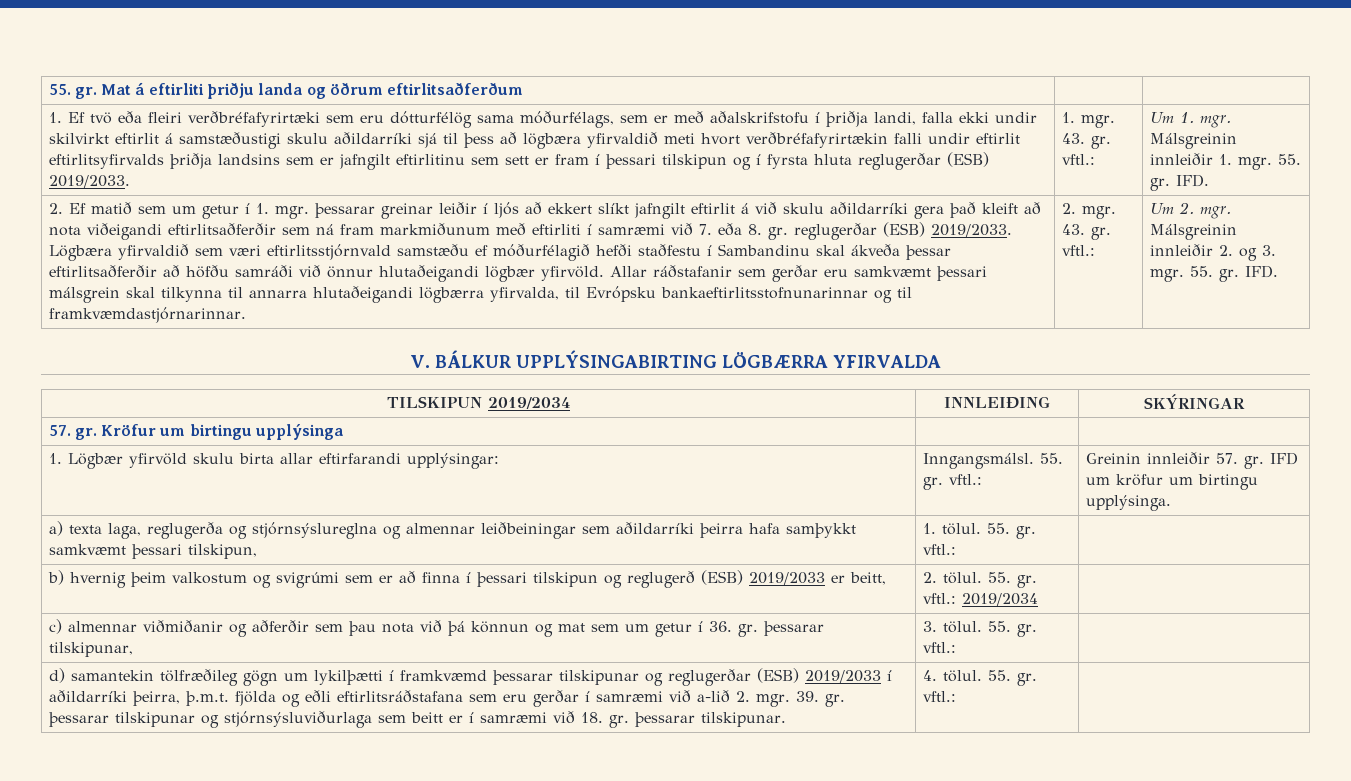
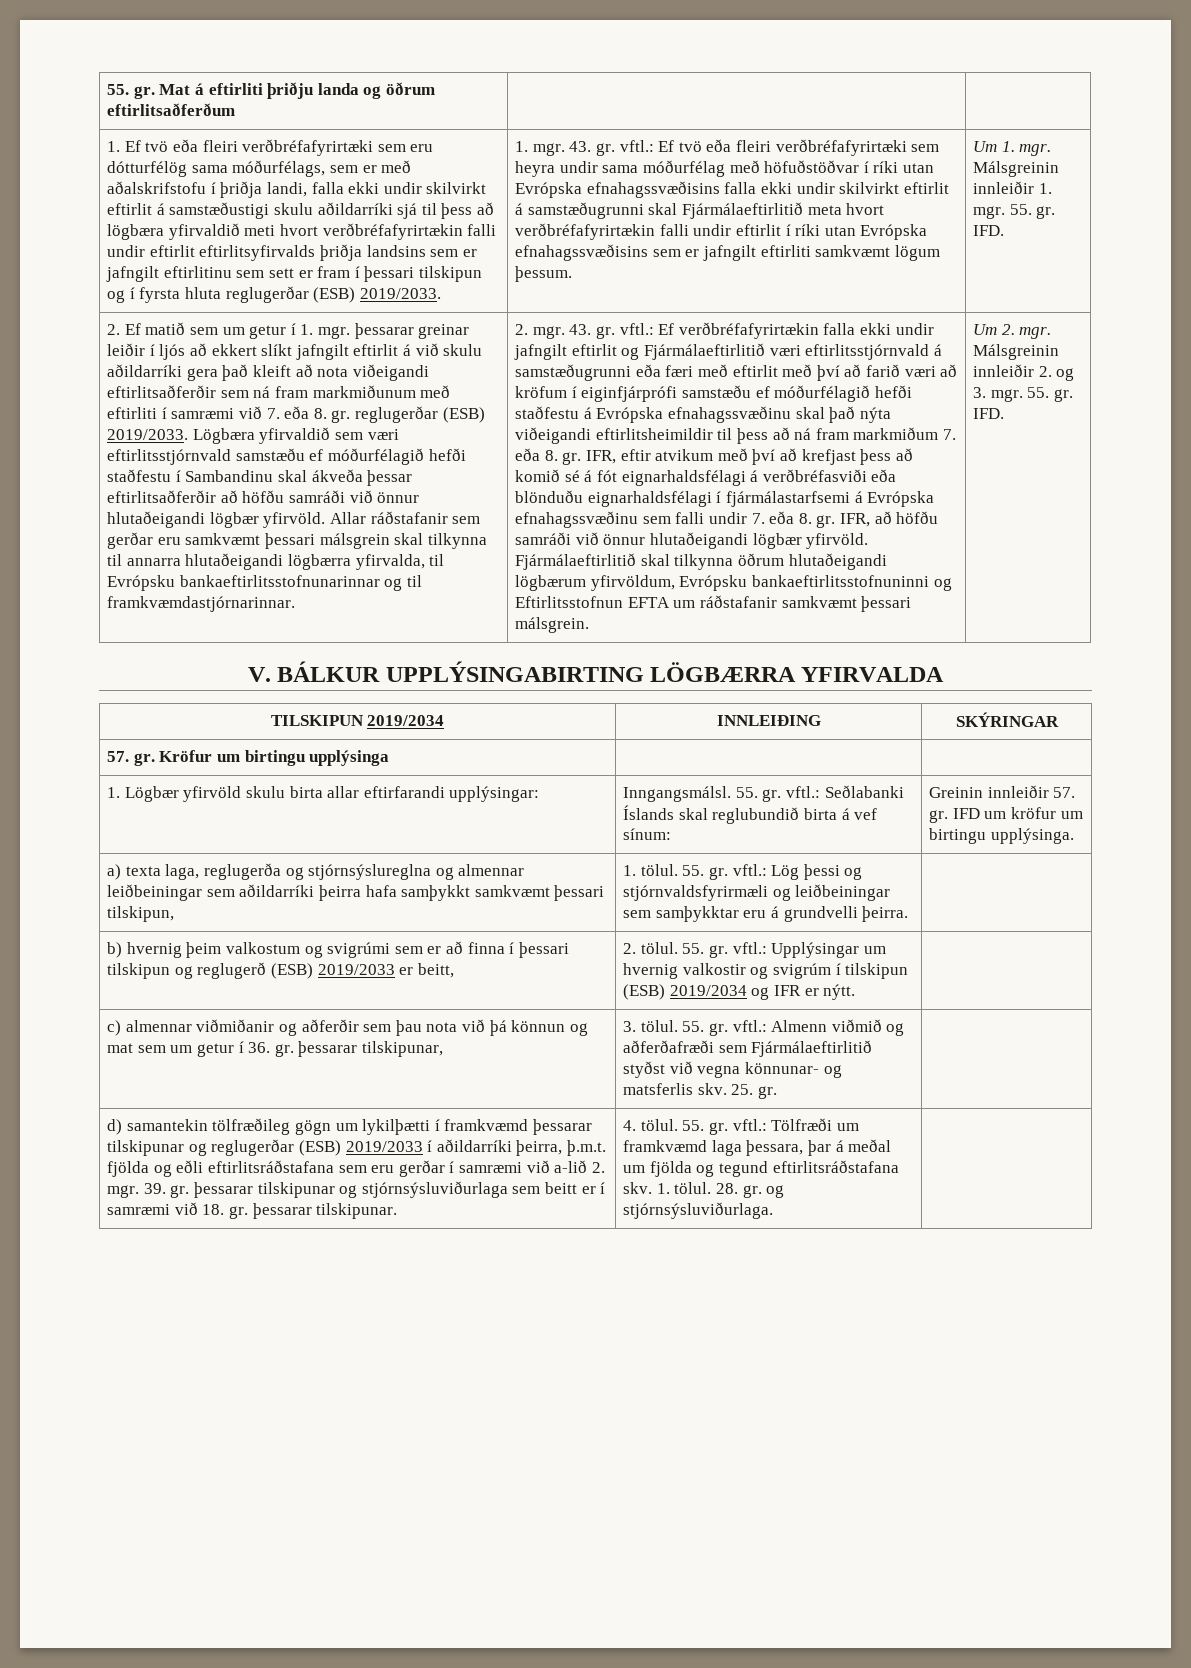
- 1. mgr. 43. gr. vftl.:
+ 1. mgr. 43. gr. vftl.: Ef tvö eða fleiri verðbréfafyrirtæki sem heyra undir sama móðurfélag með höfuðstöðvar í ríki utan Evrópska efnahagssvæðisins falla ekki undir skilvirkt eftirlit á samstæðugrunni skal Fjármálaeftirlitið meta hvort verðbréfafyrirtækin falli undir eftirlit í ríki utan Evrópska efnahagssvæðisins sem er jafngilt eftirliti samkvæmt lögum þessum.
- 2. mgr. 43. gr. vftl.:
+ 2. mgr. 43. gr. vftl.: Ef verðbréfafyrirtækin falla ekki undir jafngilt eftirlit og Fjármálaeftirlitið væri eftirlitsstjórnvald á samstæðugrunni eða færi með eftirlit með því að farið væri að kröfum í eiginfjárprófi samstæðu ef móðurfélagið hefði staðfestu á Evrópska efnahagssvæðinu skal það nýta viðeigandi eftirlitsheimildir til þess að ná fram markmiðum 7. eða 8. gr. IFR, eftir atvikum með því að krefjast þess að komið sé á fót eignarhaldsfélagi á verðbréfasviði eða blönduðu eignarhaldsfélagi í fjármálastarfsemi á Evrópska efnahagssvæðinu sem falli undir 7. eða 8. gr. IFR, að höfðu samráði við önnur hlutaðeigandi lögbær yfirvöld. Fjármálaeftirlitið skal tilkynna öðrum hlutaðeigandi lögbærum yfirvöldum, Evrópsku bankaeftirlitsstofnuninni og Eftirlitsstofnun EFTA um ráðstafanir samkvæmt þessari málsgrein.
- 1. Lögbær yfirvöld skulu birta allar eftirfarandi upplýsingar: | Inngangsmálsl. 55. gr. vftl.: | Greinin innleiðir 57. gr. IFD um kröfur um birtingu upplýsinga.
+ 1. Lögbær yfirvöld skulu birta allar eftirfarandi upplýsingar: | Inngangsmálsl. 55. gr. vftl.: Seðlabanki Íslands skal reglubundið birta á vef sínum: | Greinin innleiðir 57. gr. IFD um kröfur um birtingu upplýsinga.
- a) texta laga, reglugerða og stjórnsýslureglna og almennar leiðbeiningar sem aðildarríki þeirra hafa samþykkt samkvæmt þessari tilskipun, | 1. tölul. 55. gr. vftl.: |
+ a) texta laga, reglugerða og stjórnsýslureglna og almennar leiðbeiningar sem aðildarríki þeirra hafa samþykkt samkvæmt þessari tilskipun, | 1. tölul. 55. gr. vftl.: Lög þessi og stjórnvaldsfyrirmæli og leiðbeiningar sem samþykktar eru á grundvelli þeirra. |
- b) hvernig þeim valkostum og svigrúmi sem er að finna í þessari tilskipun og reglugerð (ESB) 2019/2033 er beitt, | 2. tölul. 55. gr. vftl.: 2019/2034 |
+ b) hvernig þeim valkostum og svigrúmi sem er að finna í þessari tilskipun og reglugerð (ESB) 2019/2033 er beitt, | 2. tölul. 55. gr. vftl.: Upplýsingar um hvernig valkostir og svigrúm í tilskipun (ESB) 2019/2034 og IFR er nýtt. |
- 3. tölul. 55. gr. vftl.:
+ 3. tölul. 55. gr. vftl.: Almenn viðmið og aðferðafræði sem Fjármálaeftirlitið styðst við vegna könnunar- og matsferlis skv. 25. gr.
- 4. tölul. 55. gr. vftl.:
+ 4. tölul. 55. gr. vftl.: Tölfræði um framkvæmd laga þessara, þar á meðal um fjölda og tegund eftirlitsráðstafana skv. 1. tölul. 28. gr. og stjórnsýsluviðurlaga.

